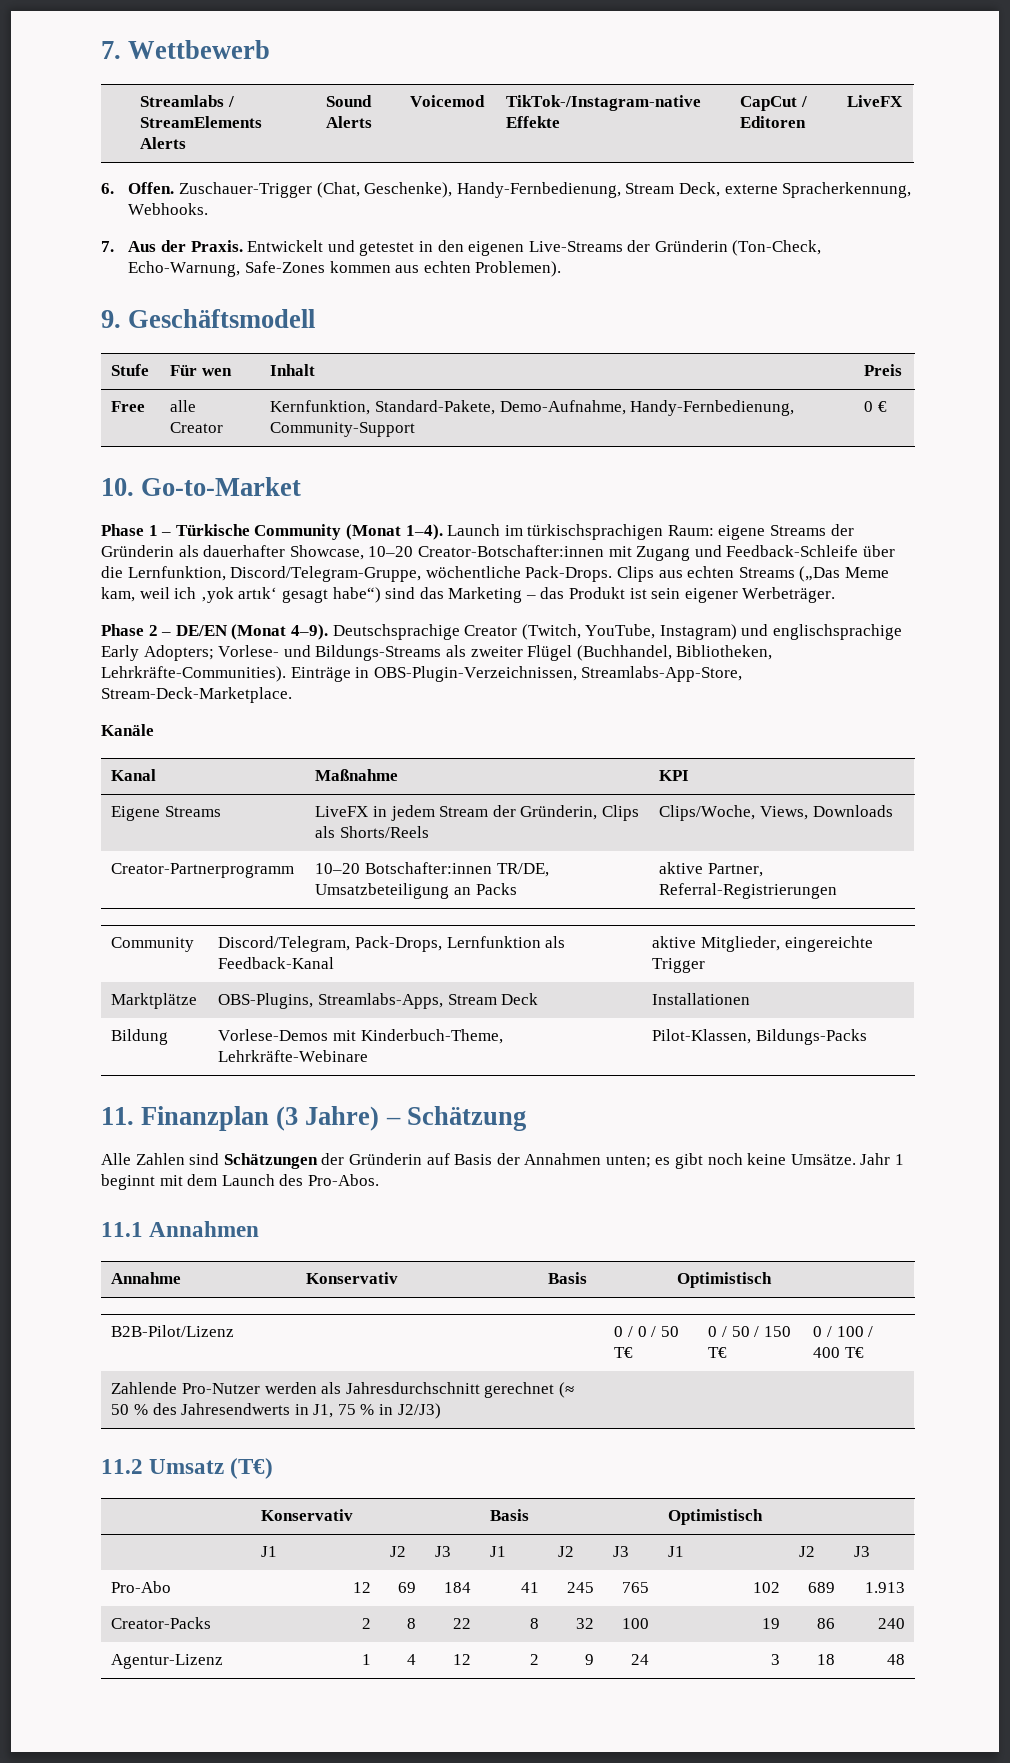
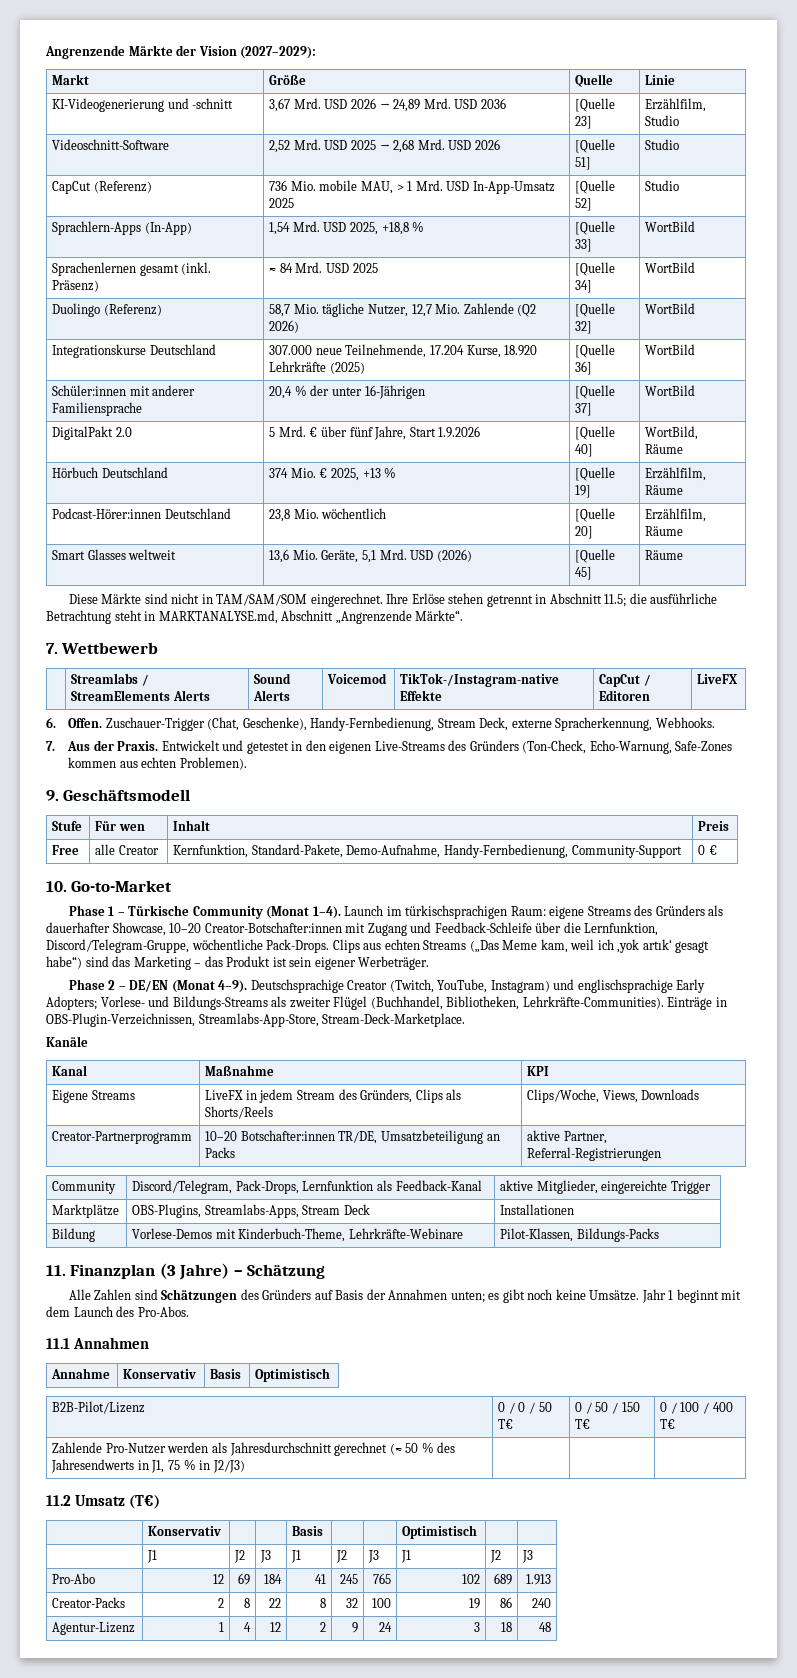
+ Angrenzende Märkte der Vision (2027–2029):
+ Markt | Größe | Quelle | Linie
+ KI-Videogenerierung und -schnitt | 3,67 Mrd. USD 2026 → 24,89 Mrd. USD 2036 | [Quelle 23] | Erzählfilm, Studio
+ Videoschnitt-Software | 2,52 Mrd. USD 2025 → 2,68 Mrd. USD 2026 | [Quelle 51] | Studio
+ CapCut (Referenz) | 736 Mio. mobile MAU, > 1 Mrd. USD In-App-Umsatz 2025 | [Quelle 52] | Studio
+ Sprachlern-Apps (In-App) | 1,54 Mrd. USD 2025, +18,8 % | [Quelle 33] | WortBild
+ Sprachenlernen gesamt (inkl. Präsenz) | ≈ 84 Mrd. USD 2025 | [Quelle 34] | WortBild
+ Duolingo (Referenz) | 58,7 Mio. tägliche Nutzer, 12,7 Mio. Zahlende (Q2 2026) | [Quelle 32] | WortBild
+ Integrationskurse Deutschland | 307.000 neue Teilnehmende, 17.204 Kurse, 18.920 Lehrkräfte (2025) | [Quelle 36] | WortBild
+ Schüler:innen mit anderer Familiensprache | 20,4 % der unter 16-Jährigen | [Quelle 37] | WortBild
+ DigitalPakt 2.0 | 5 Mrd. € über fünf Jahre, Start 1.9.2026 | [Quelle 40] | WortBild, Räume
+ Hörbuch Deutschland | 374 Mio. € 2025, +13 % | [Quelle 19] | Erzählfilm, Räume
+ Podcast-Hörer:innen Deutschland | 23,8 Mio. wöchentlich | [Quelle 20] | Erzählfilm, Räume
+ Smart Glasses weltweit | 13,6 Mio. Geräte, 5,1 Mrd. USD (2026) | [Quelle 45] | Räume
+ Diese Märkte sind nicht in TAM/SAM/SOM eingerechnet. Ihre Erlöse stehen getrennt in Abschnitt 11.5; die ausführliche Betrachtung steht in MARKTANALYSE.md, Abschnitt „Angrenzende Märkte“.
- Entwickelt und getestet in den eigenen Live-Streams der Gründerin (Ton-Check, Echo-Warnung, Safe-Zones kommen aus echten Problemen).
+ Entwickelt und getestet in den eigenen Live-Streams des Gründers (Ton-Check, Echo-Warnung, Safe-Zones kommen aus echten Problemen).
- Launch im türkischsprachigen Raum: eigene Streams der Gründerin als dauerhafter Showcase, 10–20 Creator-Botschafter:innen mit Zugang und Feedback-Schleife über die Lernfunktion, Discord/Telegram-Gruppe, wöchentliche Pack-Drops.
+ Launch im türkischsprachigen Raum: eigene Streams des Gründers als dauerhafter Showcase, 10–20 Creator-Botschafter:innen mit Zugang und Feedback-Schleife über die Lernfunktion, Discord/Telegram-Gruppe, wöchentliche Pack-Drops.
- Eigene Streams | LiveFX in jedem Stream der Gründerin, Clips als Shorts/Reels | Clips/Woche, Views, Downloads
+ Eigene Streams | LiveFX in jedem Stream des Gründers, Clips als Shorts/Reels | Clips/Woche, Views, Downloads
- Alle Zahlen sind Schätzungen der Gründerin auf Basis der Annahmen unten; es gibt noch keine Umsätze.
+ Alle Zahlen sind Schätzungen des Gründers auf Basis der Annahmen unten; es gibt noch keine Umsätze.

